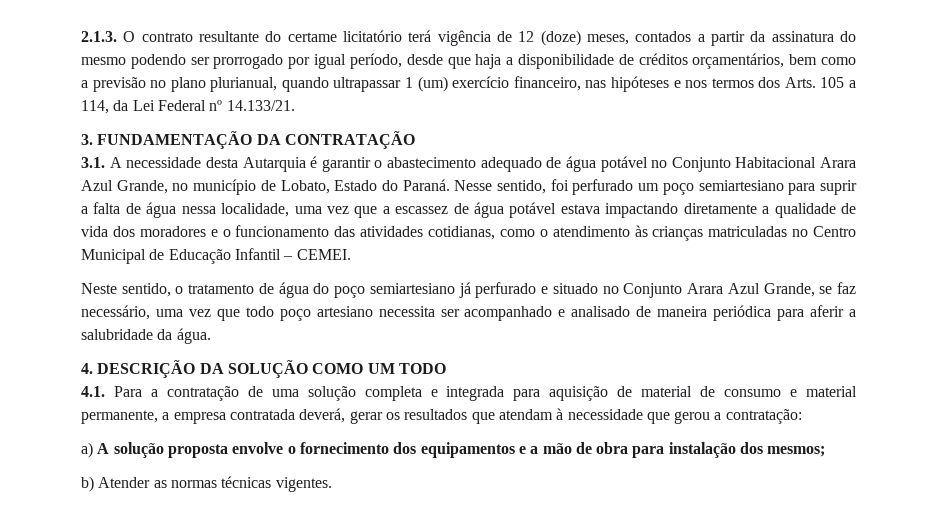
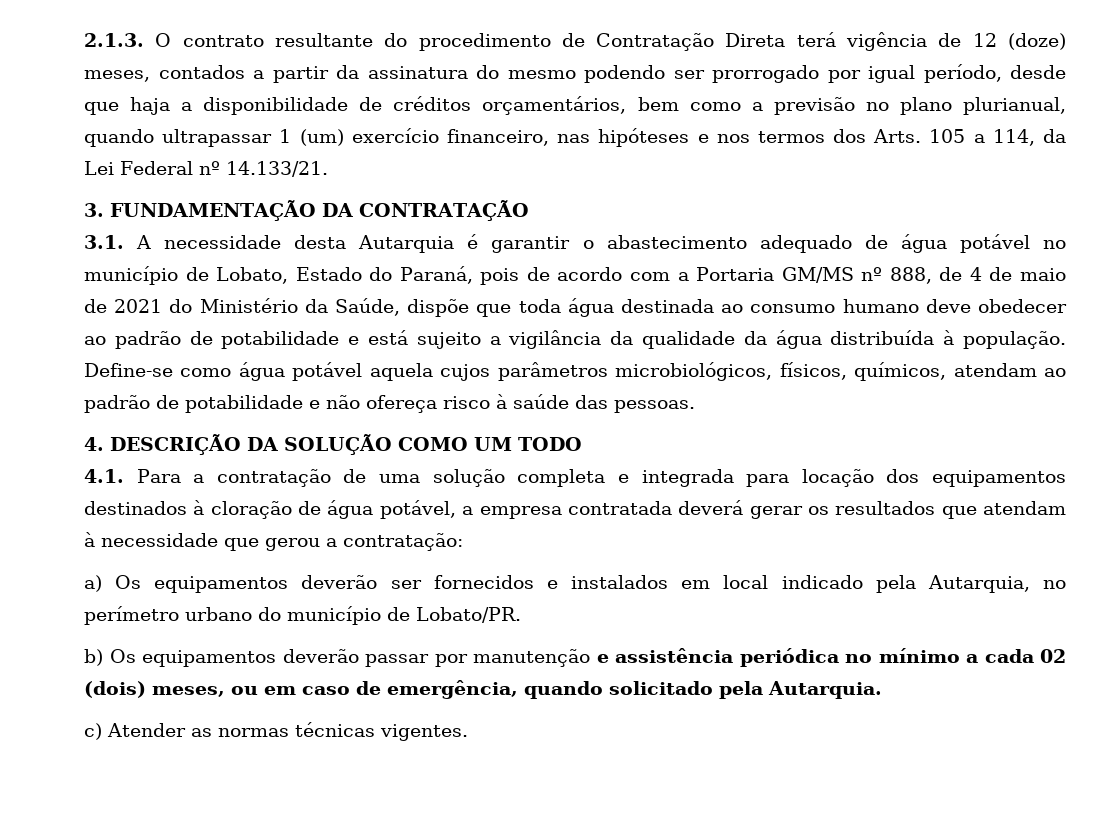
- 2.1.3. O contrato resultante do certame licitatório terá vigência de 12 (doze) meses, contados a partir da assinatura do mesmo podendo ser prorrogado por igual período, desde que haja a disponibilidade de créditos orçamentários, bem como a previsão no plano plurianual, quando ultrapassar 1 (um) exercício financeiro, nas hipóteses e nos termos dos Arts. 105 a 114, da Lei Federal nº 14.133/21.
+ 2.1.3. O contrato resultante do procedimento de Contratação Direta terá vigência de 12 (doze) meses, contados a partir da assinatura do mesmo podendo ser prorrogado por igual período, desde que haja a disponibilidade de créditos orçamentários, bem como a previsão no plano plurianual, quando ultrapassar 1 (um) exercício financeiro, nas hipóteses e nos termos dos Arts. 105 a 114, da Lei Federal nº 14.133/21.
- 3.1. A necessidade desta Autarquia é garantir o abastecimento adequado de água potável no Conjunto Habitacional Arara Azul Grande, no município de Lobato, Estado do Paraná. Nesse sentido, foi perfurado um poço semiartesiano para suprir a falta de água nessa localidade, uma vez que a escassez de água potável estava impactando diretamente a qualidade de vida dos moradores e o funcionamento das atividades cotidianas, como o atendimento às crianças matriculadas no Centro Municipal de Educação Infantil – CEMEI.
- Neste sentido, o tratamento de água do poço semiartesiano já perfurado e situado no Conjunto Arara Azul Grande, se faz necessário, uma vez que todo poço artesiano necessita ser acompanhado e analisado de maneira periódica para aferir a salubridade da água.
+ 3.1. A necessidade desta Autarquia é garantir o abastecimento adequado de água potável no município de Lobato, Estado do Paraná, pois de acordo com a Portaria GM/MS nº 888, de 4 de maio de 2021 do Ministério da Saúde, dispõe que toda água destinada ao consumo humano deve obedecer ao padrão de potabilidade e está sujeito a vigilância da qualidade da água distribuída à população. Define-se como água potável aquela cujos parâmetros microbiológicos, físicos, químicos, atendam ao padrão de potabilidade e não ofereça risco à saúde das pessoas.
- 4.1. Para a contratação de uma solução completa e integrada para aquisição de material de consumo e material permanente, a empresa contratada deverá, gerar os resultados que atendam à necessidade que gerou a contratação:
+ 4.1. Para a contratação de uma solução completa e integrada para locação dos equipamentos destinados à cloração de água potável, a empresa contratada deverá gerar os resultados que atendam à necessidade que gerou a contratação:
- a) A solução proposta envolve o fornecimento dos equipamentos e a mão de obra para instalação dos mesmos;
- b) Atender as normas técnicas vigentes.
+ a) Os equipamentos deverão ser fornecidos e instalados em local indicado pela Autarquia, no perímetro urbano do município de Lobato/PR.
+ b) Os equipamentos deverão passar por manutenção e assistência periódica no mínimo a cada 02 (dois) meses, ou em caso de emergência, quando solicitado pela Autarquia.
+ c) Atender as normas técnicas vigentes.

